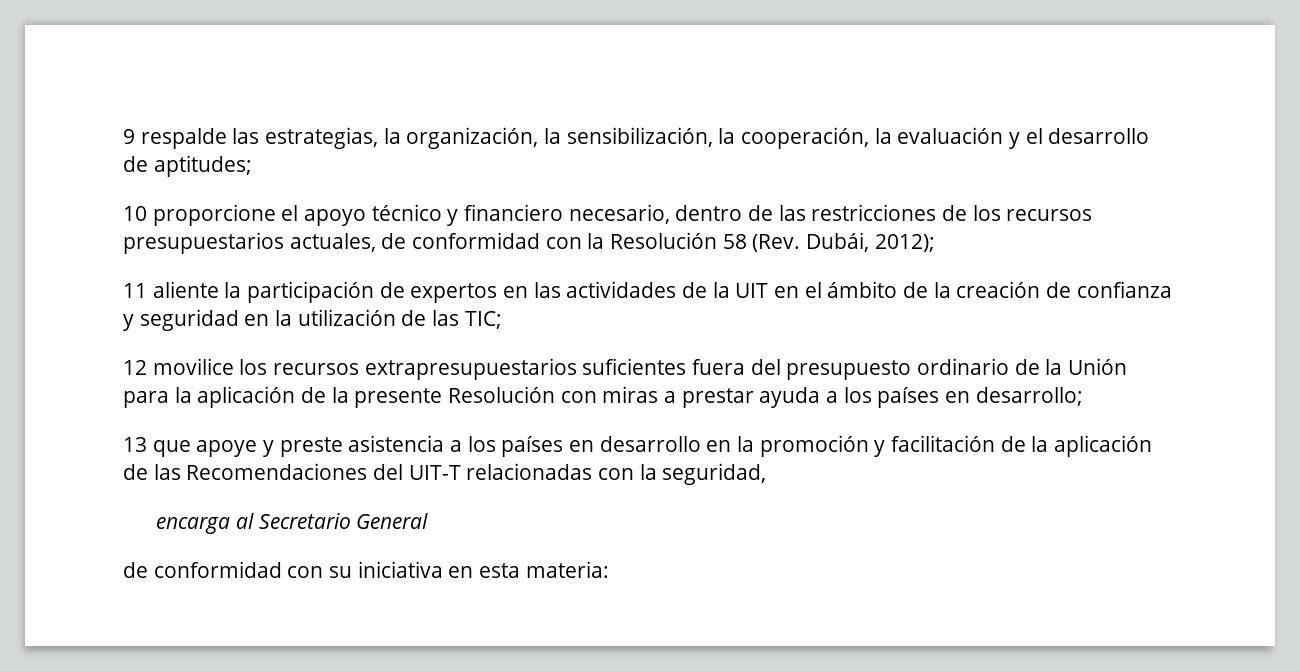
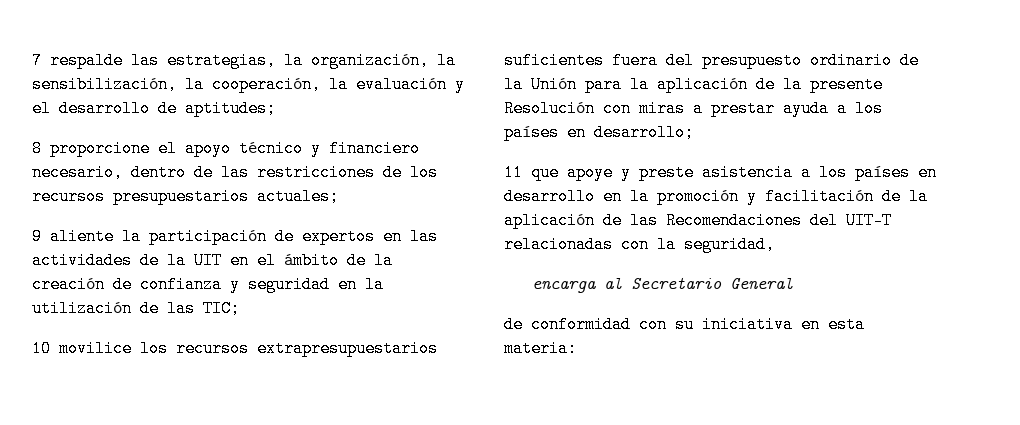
- 9 respalde las estrategias, la organización, la sensibilización, la cooperación, la evaluación y el desarrollo de aptitudes;
+ 7 respalde las estrategias, la organización, la sensibilización, la cooperación, la evaluación y el desarrollo de aptitudes;
- 10 proporcione el apoyo técnico y financiero necesario, dentro de las restricciones de los recursos presupuestarios actuales, de conformidad con la Resolución 58 (Rev. Dubái, 2012);
- 11 aliente la participación de expertos en las actividades de la UIT en el ámbito de la creación de confianza y seguridad en la utilización de las TIC;
+ 8 proporcione el apoyo técnico y financiero necesario, dentro de las restricciones de los recursos presupuestarios actuales;
+ 9 aliente la participación de expertos en las actividades de la UIT en el ámbito de la creación de confianza y seguridad en la utilización de las TIC;
- 12 movilice los recursos extrapresupuestarios suficientes fuera del presupuesto ordinario de la Unión para la aplicación de la presente Resolución con miras a prestar ayuda a los países en desarrollo;
+ 10 movilice los recursos extrapresupuestarios suficientes fuera del presupuesto ordinario de la Unión para la aplicación de la presente Resolución con miras a prestar ayuda a los países en desarrollo;
- 13 que apoye y preste asistencia a los países en desarrollo en la promoción y facilitación de la aplicación de las Recomendaciones del UIT-T relacionadas con la seguridad,
+ 11 que apoye y preste asistencia a los países en desarrollo en la promoción y facilitación de la aplicación de las Recomendaciones del UIT-T relacionadas con la seguridad,

